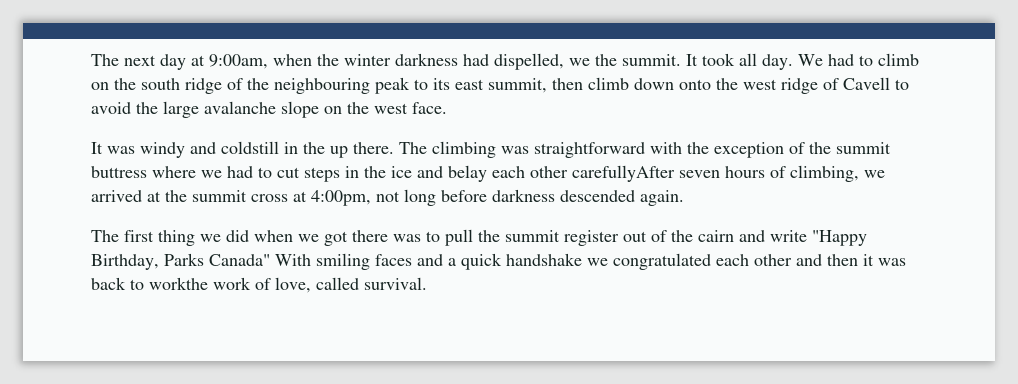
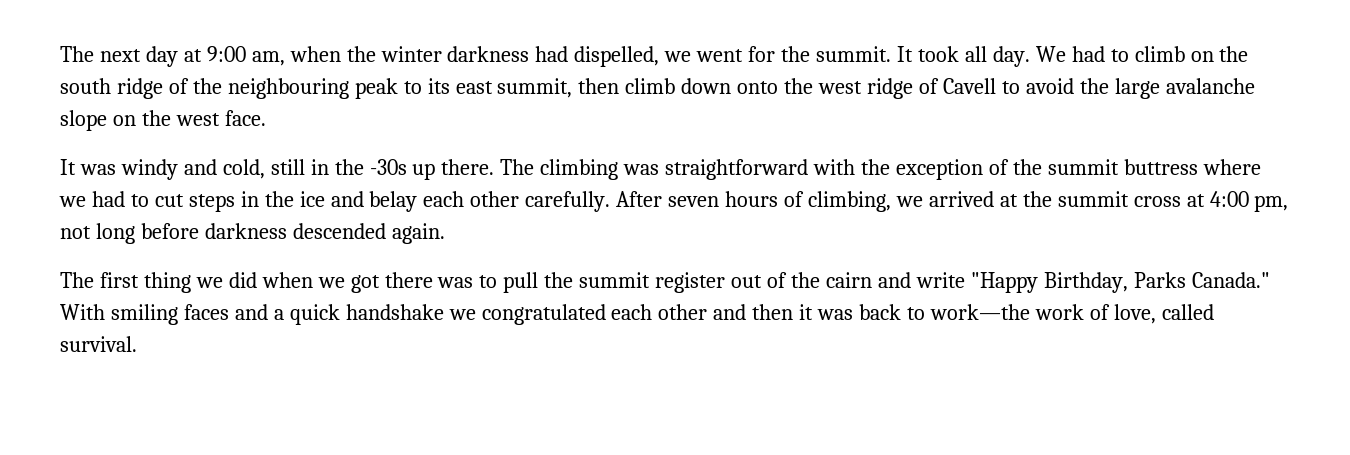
- The next day at 9:00am, when the winter darkness had dispelled, we the summit.
+ The next day at 9:00 am, when the winter darkness had dispelled, we went for the summit.
- It was windy and coldstill in the up there.
+ It was windy and cold, still in the -30s up there.
- The climbing was straightforward with the exception of the summit buttress where we had to cut steps in the ice and belay each other carefullyAfter seven hours of climbing, we arrived at the summit cross at 4:00pm, not long before darkness descended again.
+ The climbing was straightforward with the exception of the summit buttress where we had to cut steps in the ice and belay each other carefully. After seven hours of climbing, we arrived at the summit cross at 4:00 pm, not long before darkness descended again.
- The first thing we did when we got there was to pull the summit register out of the cairn and write "Happy Birthday, Parks Canada" With smiling faces and a quick handshake we congratulated each other and then it was back to workthe work of love, called survival.
+ The first thing we did when we got there was to pull the summit register out of the cairn and write "Happy Birthday, Parks Canada." With smiling faces and a quick handshake we congratulated each other and then it was back to work—the work of love, called survival.

